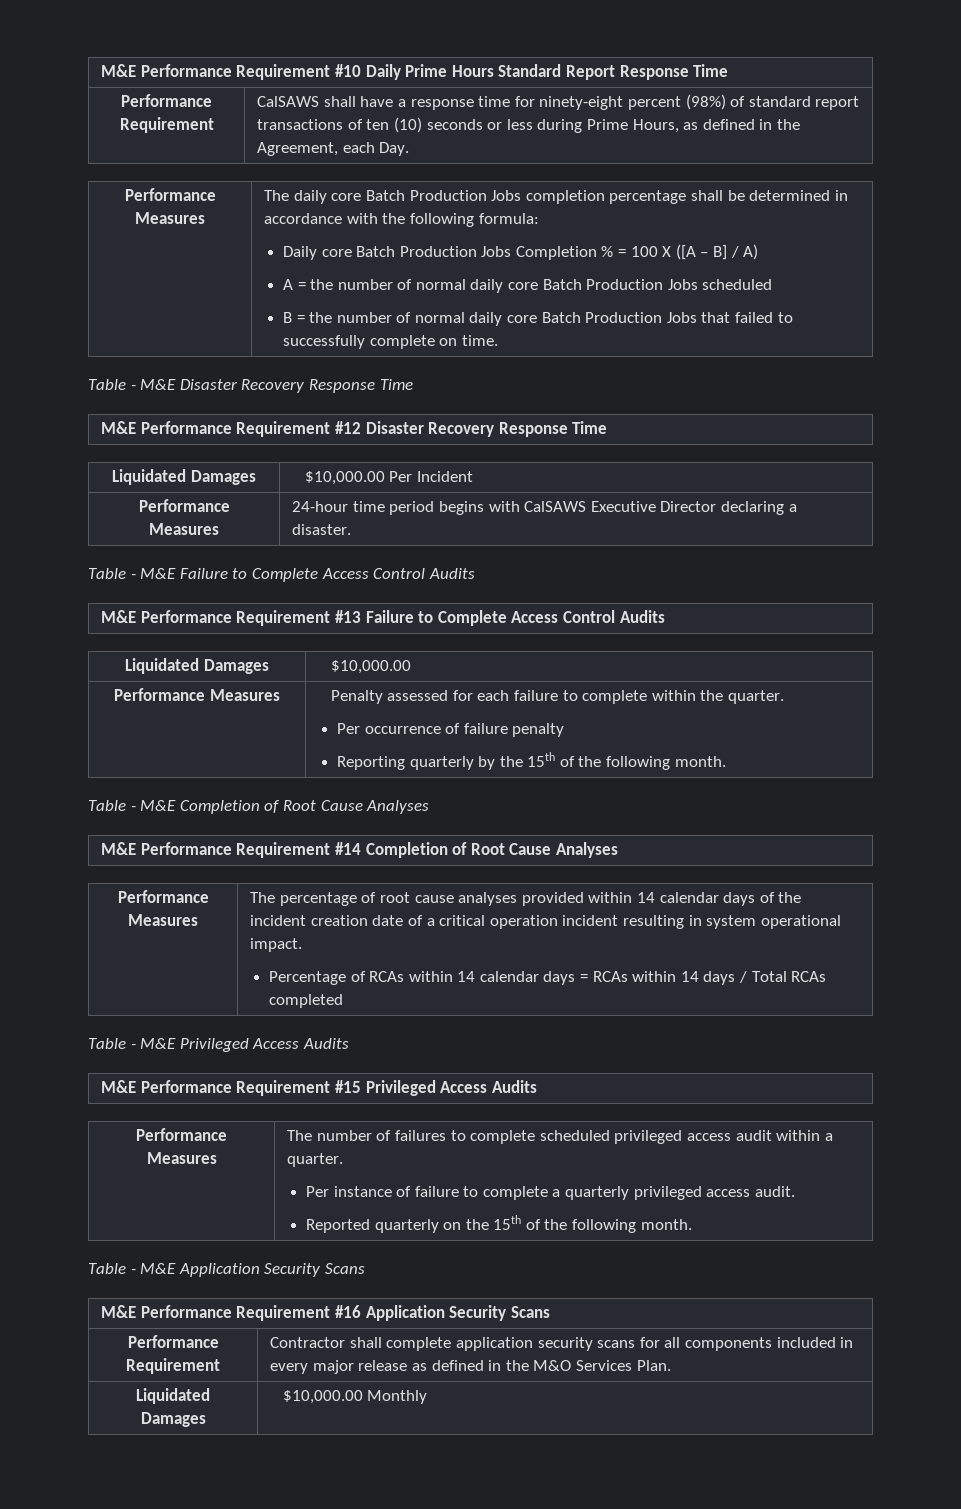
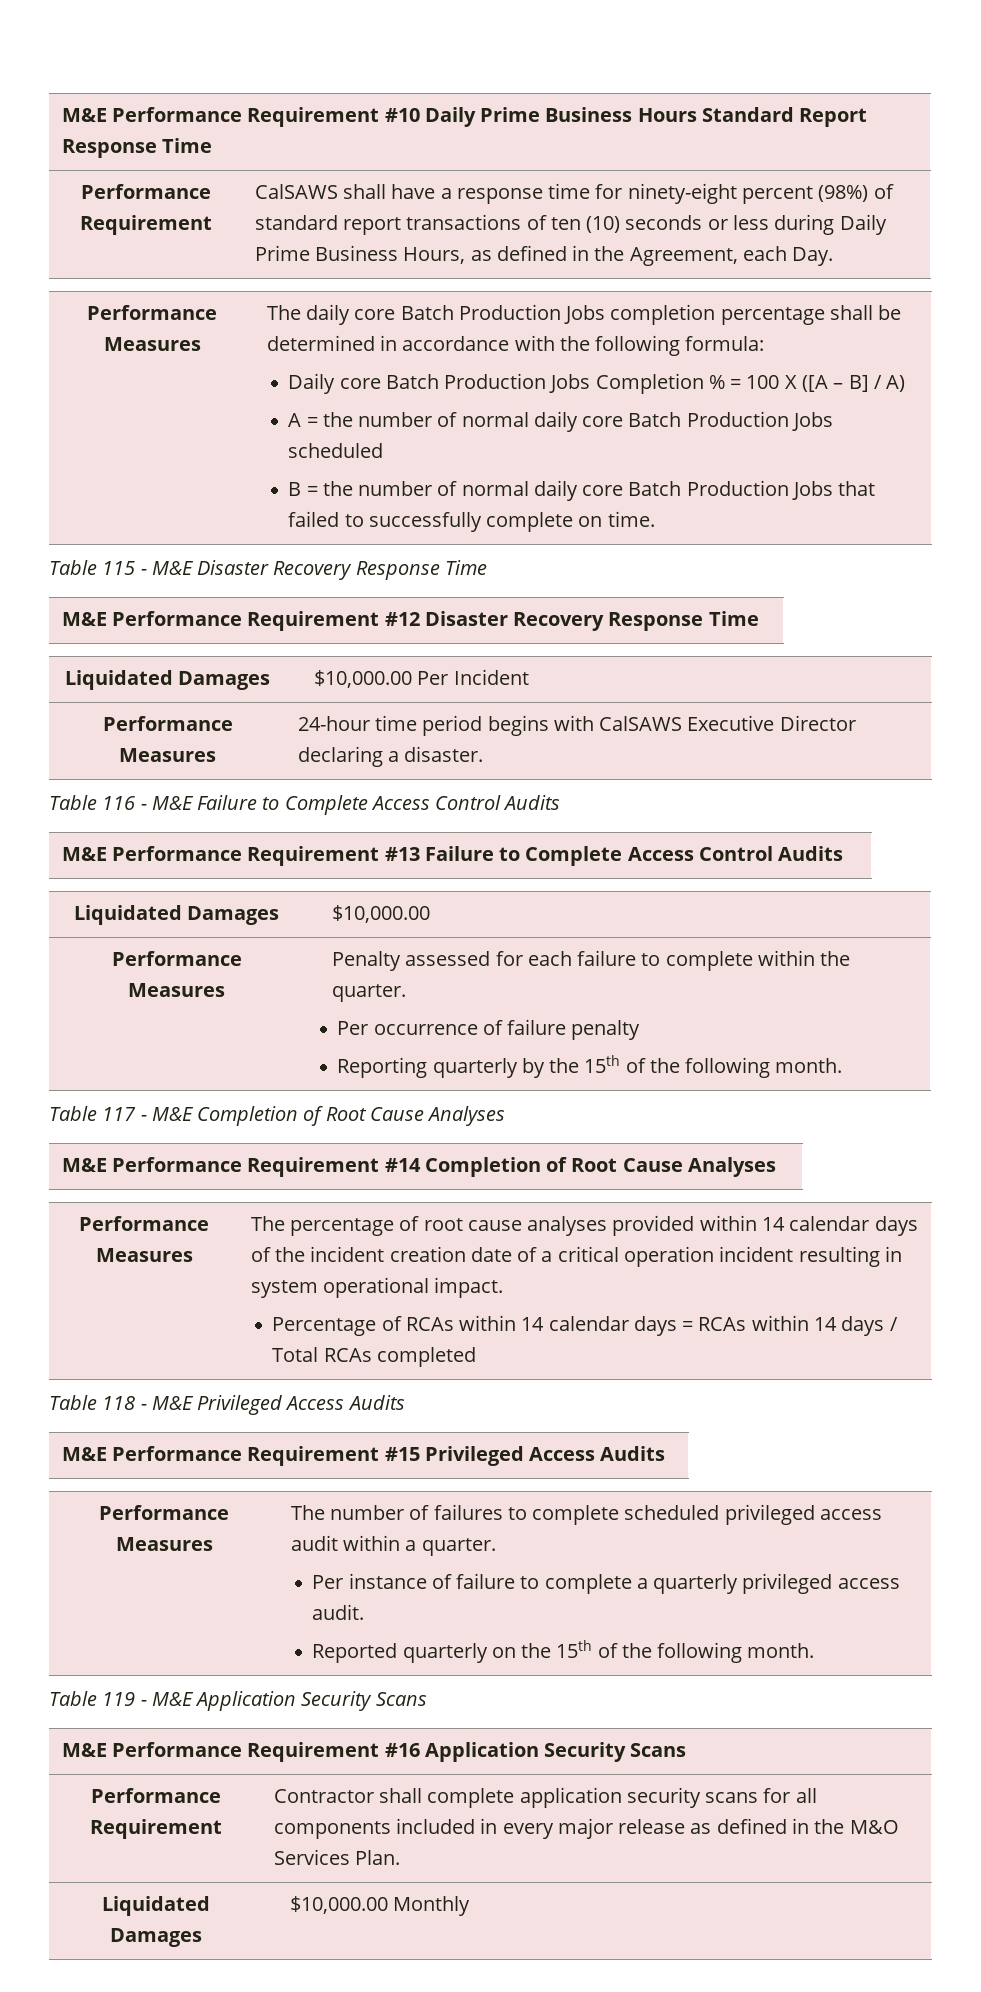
- M&E Performance Requirement #10 Daily Prime Hours Standard Report Response Time
+ M&E Performance Requirement #10 Daily Prime Business Hours Standard Report Response Time
- Performance Requirement | CalSAWS shall have a response time for ninety-eight percent (98%) of standard report transactions of ten (10) seconds or less during Prime Hours, as defined in the Agreement, each Day.
+ Performance Requirement | CalSAWS shall have a response time for ninety-eight percent (98%) of standard report transactions of ten (10) seconds or less during Daily Prime Business Hours, as defined in the Agreement, each Day.
- Table - M&E Disaster Recovery Response Time
+ Table 115 - M&E Disaster Recovery Response Time
- Table - M&E Failure to Complete Access Control Audits
+ Table 116 - M&E Failure to Complete Access Control Audits
- Table - M&E Completion of Root Cause Analyses
+ Table 117 - M&E Completion of Root Cause Analyses
- Table - M&E Privileged Access Audits
+ Table 118 - M&E Privileged Access Audits
- Table - M&E Application Security Scans
+ Table 119 - M&E Application Security Scans

